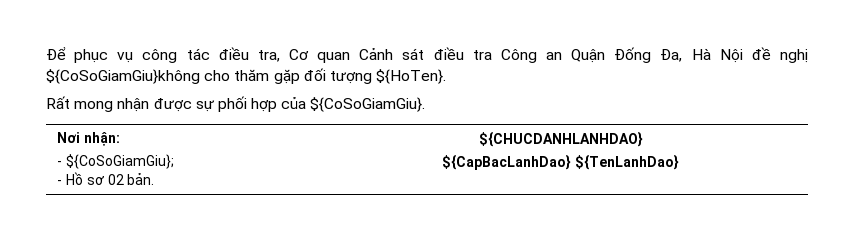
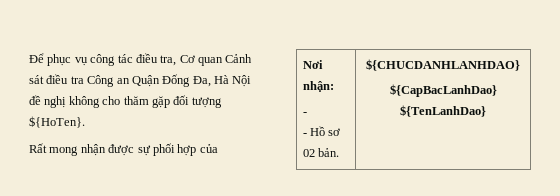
- Để phục vụ công tác điều tra, Cơ quan Cảnh sát điều tra Công an Quận Đống Đa, Hà Nội đề nghị ${CoSoGiamGiu}không cho thăm gặp đối tượng ${HoTen}.
+ Để phục vụ công tác điều tra, Cơ quan Cảnh sát điều tra Công an Quận Đống Đa, Hà Nội đề nghị không cho thăm gặp đối tượng ${HoTen}.
- Rất mong nhận được sự phối hợp của ${CoSoGiamGiu}.
+ Rất mong nhận được sự phối hợp của
  Nơi nhận:
- - ${CoSoGiamGiu};
+ -

